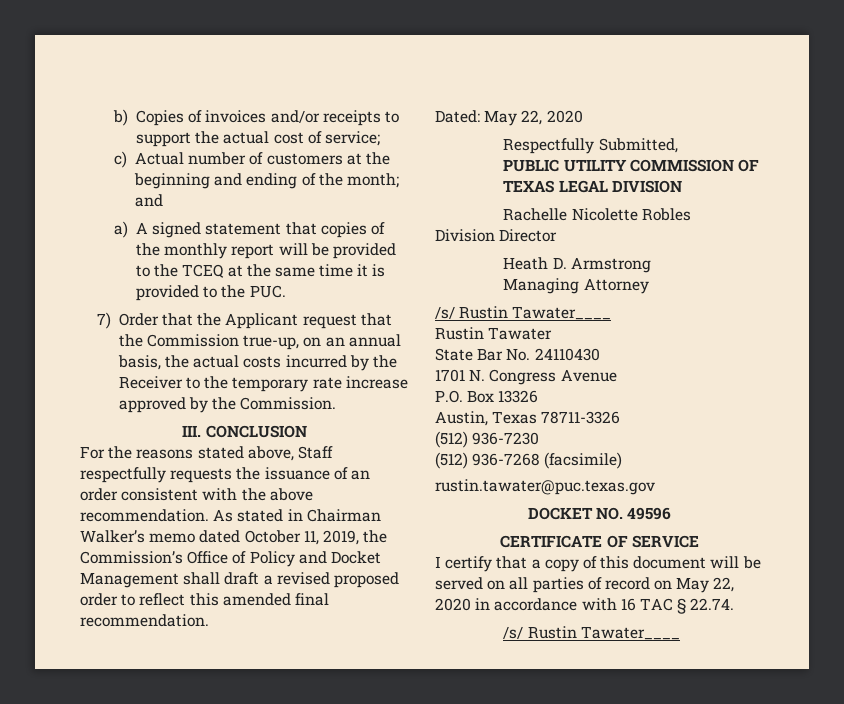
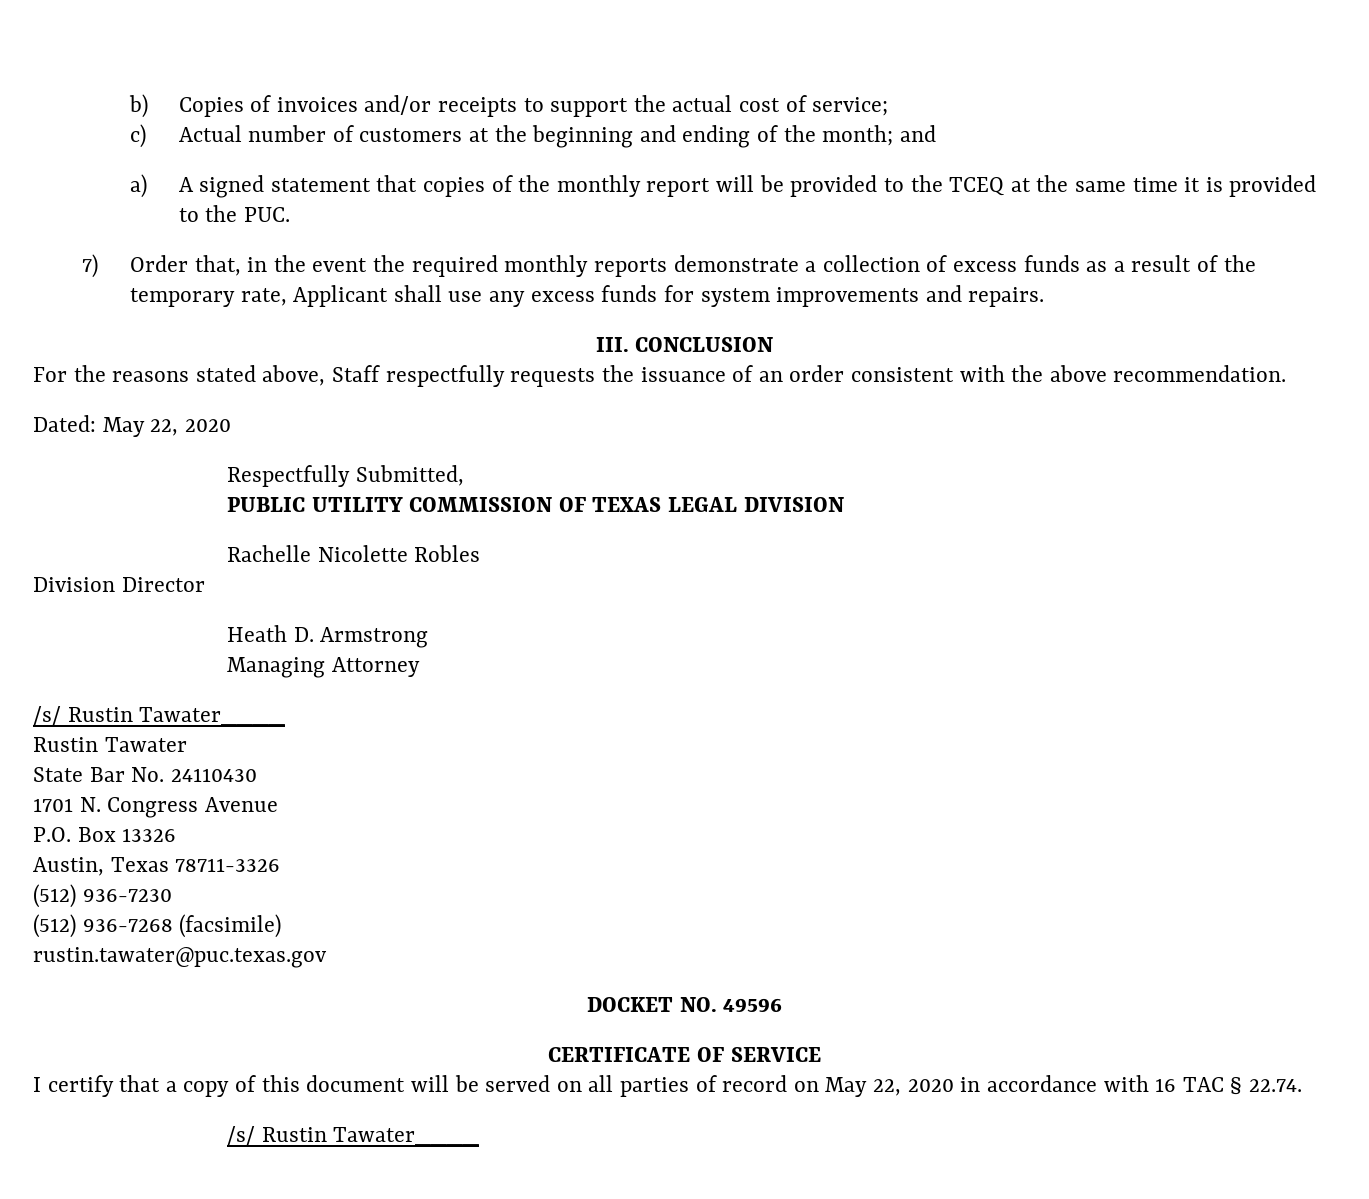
- 7) Order that the Applicant request that the Commission true-up, on an annual basis, the actual costs incurred by the Receiver to the temporary rate increase approved by the Commission.
+ 7) Order that, in the event the required monthly reports demonstrate a collection of excess funds as a result of the temporary rate, Applicant shall use any excess funds for system improvements and repairs.
- As stated in Chairman Walker’s memo dated October 11, 2019, the Commission’s Office of Policy and Docket Management shall draft a revised proposed order to reflect this amended final recommendation.

